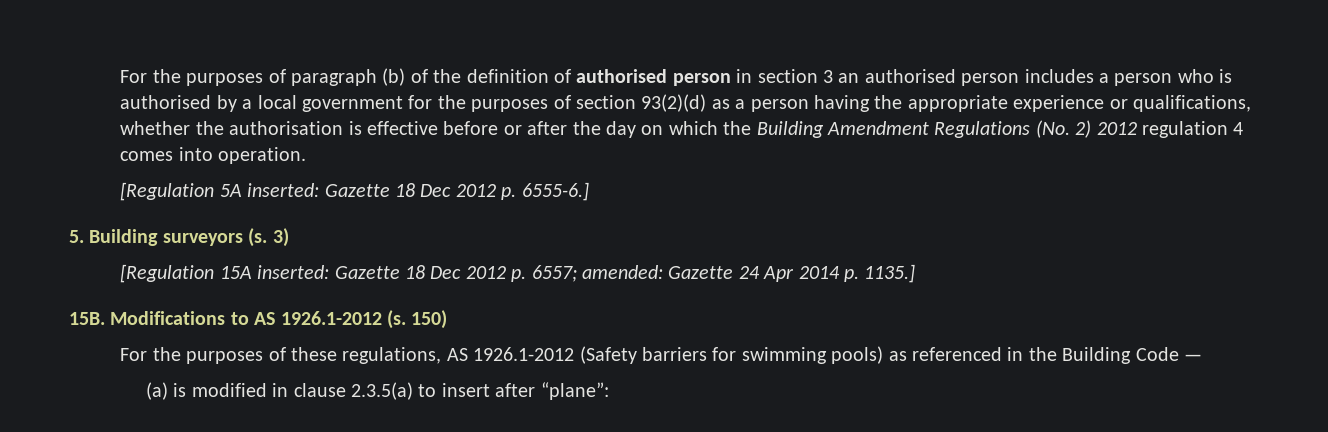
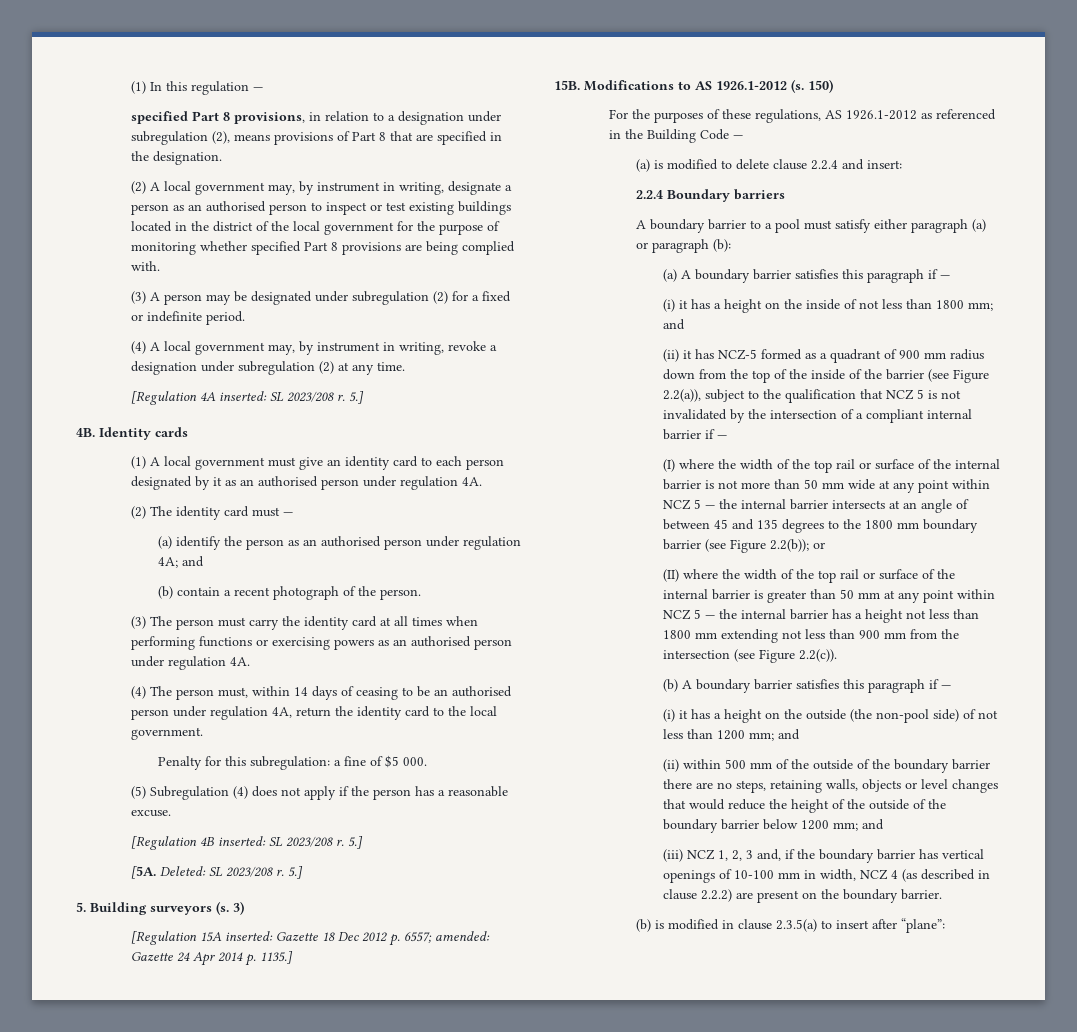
- For the purposes of paragraph (b) of the definition of authorised person in section 3 an authorised person includes a person who is authorised by a local government for the purposes of section 93(2)(d) as a person having the appropriate experience or qualifications, whether the authorisation is effective before or after the day on which the Building Amendment Regulations (No. 2) 2012 regulation 4 comes into operation.
- [Regulation 5A inserted: Gazette 18 Dec 2012 p. 6555-6.]
+ (1) In this regulation —
+ specified Part 8 provisions, in relation to a designation under subregulation (2), means provisions of Part 8 that are specified in the designation.
+ (2) A local government may, by instrument in writing, designate a person as an authorised person to inspect or test existing buildings located in the district of the local government for the purpose of monitoring whether specified Part 8 provisions are being complied with.
+ (3) A person may be designated under subregulation (2) for a fixed or indefinite period.
+ (4) A local government may, by instrument in writing, revoke a designation under subregulation (2) at any time.
+ [Regulation 4A inserted: SL 2023/208 r. 5.]
+ 4B. Identity cards
+ (1) A local government must give an identity card to each person designated by it as an authorised person under regulation 4A.
+ (2) The identity card must —
+ (a) identify the person as an authorised person under regulation 4A; and
+ (b) contain a recent photograph of the person.
+ (3) The person must carry the identity card at all times when performing functions or exercising powers as an authorised person under regulation 4A.
+ (4) The person must, within 14 days of ceasing to be an authorised person under regulation 4A, return the identity card to the local government.
+ Penalty for this subregulation: a fine of $5 000.
+ (5) Subregulation (4) does not apply if the person has a reasonable excuse.
+ [Regulation 4B inserted: SL 2023/208 r. 5.]
+ [5A. Deleted: SL 2023/208 r. 5.]
- For the purposes of these regulations, AS 1926.1-2012 (Safety barriers for swimming pools) as referenced in the Building Code —
+ For the purposes of these regulations, AS 1926.1-2012 as referenced in the Building Code —
- (a) is modified in clause 2.3.5(a) to insert after “plane”:
+ (a) is modified to delete clause 2.2.4 and insert:
+ 2.2.4 Boundary barriers
+ A boundary barrier to a pool must satisfy either paragraph (a) or paragraph (b):
+ (a) A boundary barrier satisfies this paragraph if —
+ (i) it has a height on the inside of not less than 1800 mm; and
+ (ii) it has NCZ-5 formed as a quadrant of 900 mm radius down from the top of the inside of the barrier (see Figure 2.2(a)), subject to the qualification that NCZ 5 is not invalidated by the intersection of a compliant internal barrier if —
+ (I) where the width of the top rail or surface of the internal barrier is not more than 50 mm wide at any point within NCZ 5 — the internal barrier intersects at an angle of between 45 and 135 degrees to the 1800 mm boundary barrier (see Figure 2.2(b)); or
+ (II) where the width of the top rail or surface of the internal barrier is greater than 50 mm at any point within NCZ 5 — the internal barrier has a height not less than 1800 mm extending not less than 900 mm from the intersection (see Figure 2.2(c)).
+ (b) A boundary barrier satisfies this paragraph if —
+ (i) it has a height on the outside (the non-pool side) of not less than 1200 mm; and
+ (ii) within 500 mm of the outside of the boundary barrier there are no steps, retaining walls, objects or level changes that would reduce the height of the outside of the boundary barrier below 1200 mm; and
+ (iii) NCZ 1, 2, 3 and, if the boundary barrier has vertical openings of 10-100 mm in width, NCZ 4 (as described in clause 2.2.2) are present on the boundary barrier.
+ (b) is modified in clause 2.3.5(a) to insert after “plane”:

